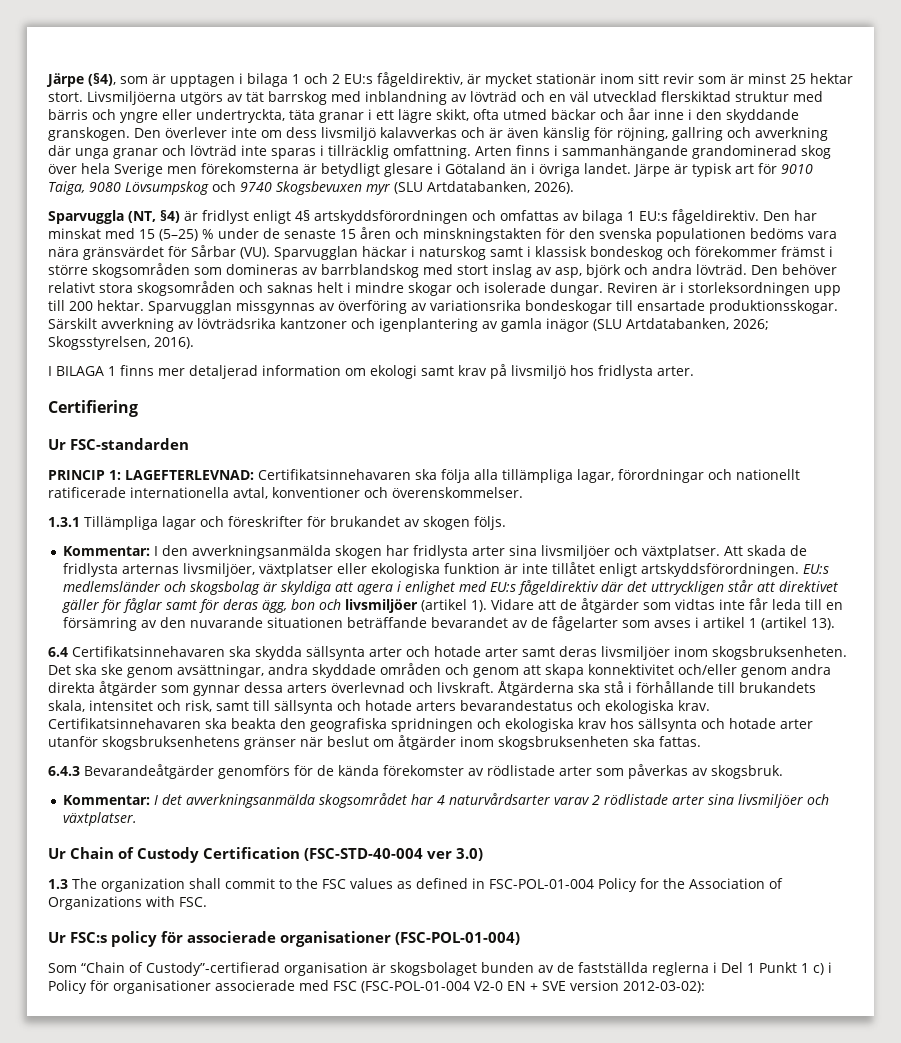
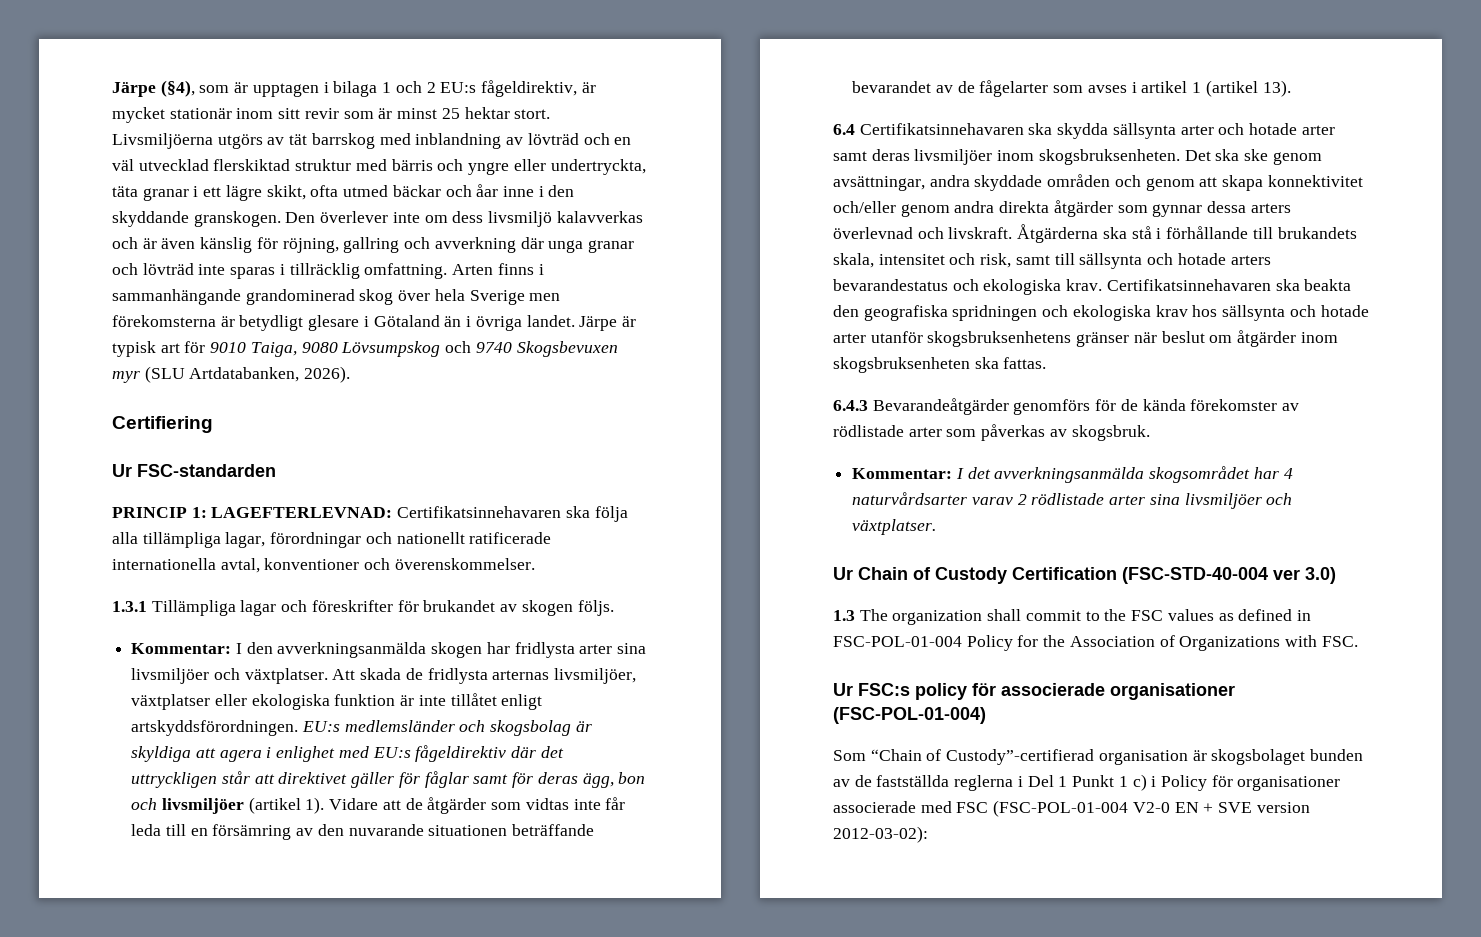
- Sparvuggla (NT, §4) är fridlyst enligt 4§ artskyddsförordningen och omfattas av bilaga 1 EU:s fågeldirektiv. Den har minskat med 15 (5–25) % under de senaste 15 åren och minskningstakten för den svenska populationen bedöms vara nära gränsvärdet för Sårbar (VU). Sparvugglan häckar i naturskog samt i klassisk bondeskog och förekommer främst i större skogsområden som domineras av barrblandskog med stort inslag av asp, björk och andra lövträd. Den behöver relativt stora skogsområden och saknas helt i mindre skogar och isolerade dungar. Reviren är i storleksordningen upp till 200 hektar. Sparvugglan missgynnas av överföring av variationsrika bondeskogar till ensartade produktionsskogar. Särskilt avverkning av lövträdsrika kantzoner och igenplantering av gamla inägor (SLU Artdatabanken, 2026; Skogsstyrelsen, 2016).
- I BILAGA 1 finns mer detaljerad information om ekologi samt krav på livsmiljö hos fridlysta arter.

